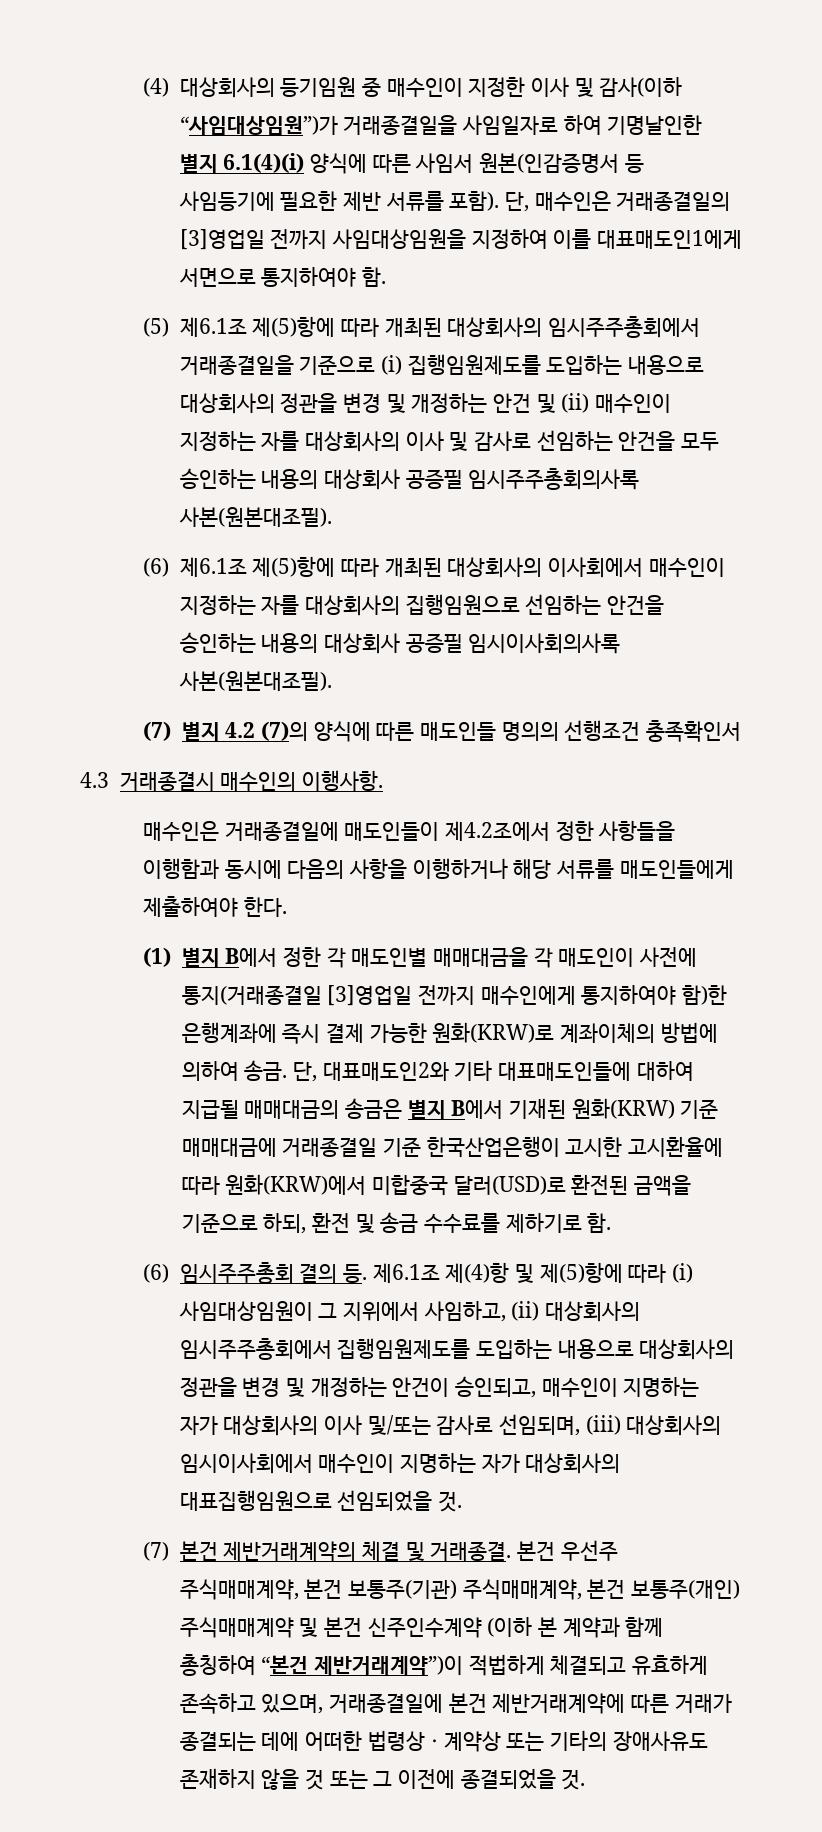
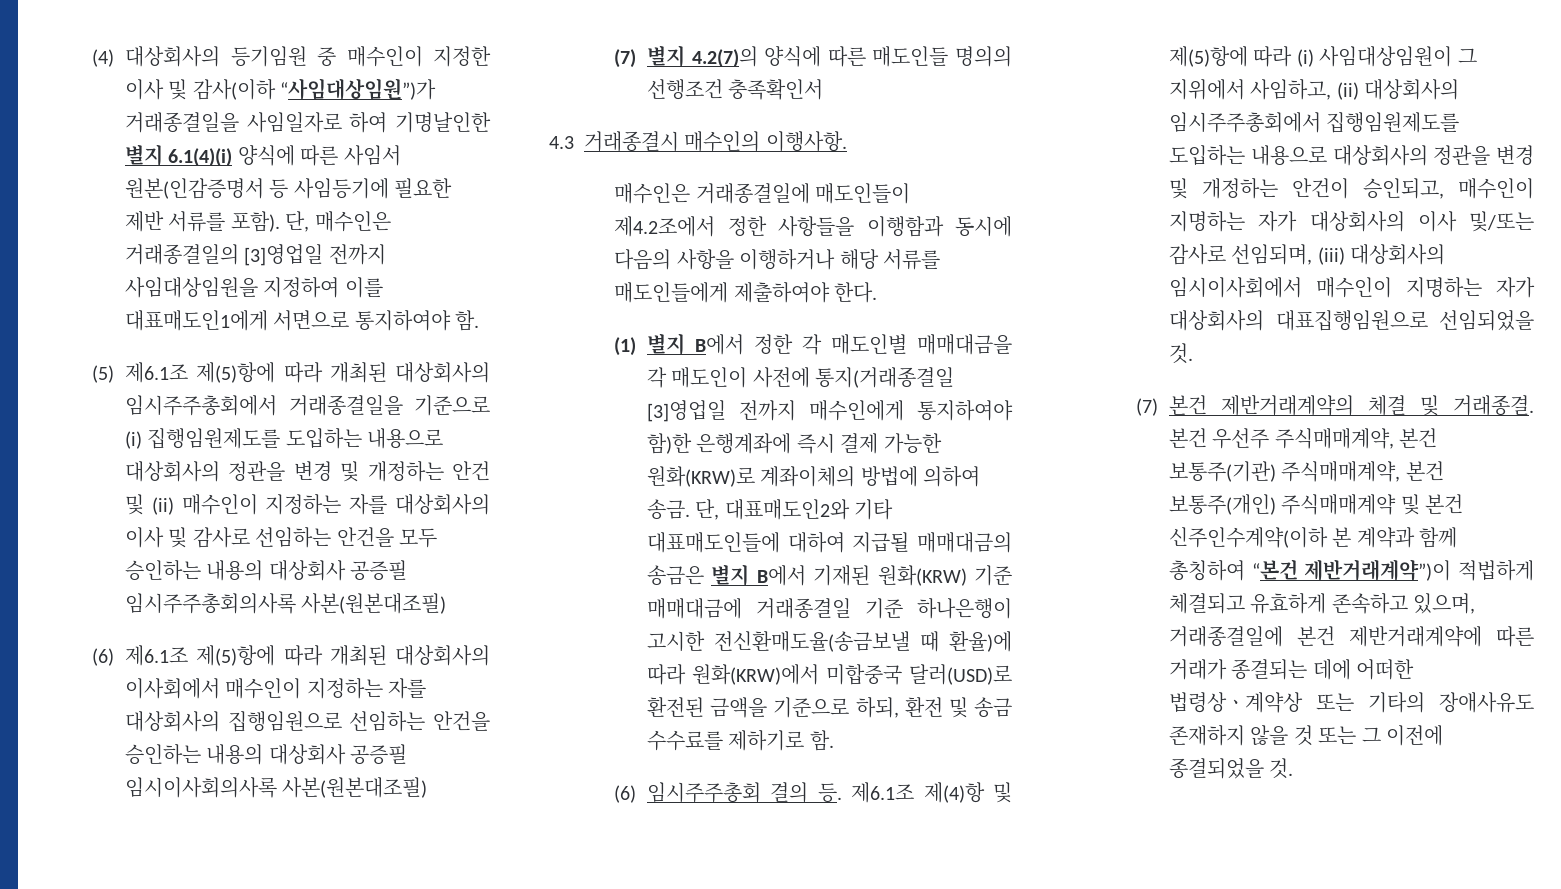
- (5) 제6.1조 제(5)항에 따라 개최된 대상회사의 임시주주총회에서 거래종결일을 기준으로 (i) 집행임원제도를 도입하는 내용으로 대상회사의 정관을 변경 및 개정하는 안건 및 (ii) 매수인이 지정하는 자를 대상회사의 이사 및 감사로 선임하는 안건을 모두 승인하는 내용의 대상회사 공증필 임시주주총회의사록 사본(원본대조필).
+ (5) 제6.1조 제(5)항에 따라 개최된 대상회사의 임시주주총회에서 거래종결일을 기준으로 (i) 집행임원제도를 도입하는 내용으로 대상회사의 정관을 변경 및 개정하는 안건 및 (ii) 매수인이 지정하는 자를 대상회사의 이사 및 감사로 선임하는 안건을 모두 승인하는 내용의 대상회사 공증필 임시주주총회의사록 사본(원본대조필)
- (6) 제6.1조 제(5)항에 따라 개최된 대상회사의 이사회에서 매수인이 지정하는 자를 대상회사의 집행임원으로 선임하는 안건을 승인하는 내용의 대상회사 공증필 임시이사회의사록 사본(원본대조필).
+ (6) 제6.1조 제(5)항에 따라 개최된 대상회사의 이사회에서 매수인이 지정하는 자를 대상회사의 집행임원으로 선임하는 안건을 승인하는 내용의 대상회사 공증필 임시이사회의사록 사본(원본대조필)
- (7) 별지 4.2 (7)의 양식에 따른 매도인들 명의의 선행조건 충족확인서
+ (7) 별지 4.2(7)의 양식에 따른 매도인들 명의의 선행조건 충족확인서
- 단, 대표매도인2와 기타 대표매도인들에 대하여 지급될 매매대금의 송금은 별지 B에서 기재된 원화(KRW) 기준 매매대금에 거래종결일 기준 한국산업은행이 고시한 고시환율에 따라 원화(KRW)에서 미합중국 달러(USD)로 환전된 금액을 기준으로 하되, 환전 및 송금 수수료를 제하기로 함.
+ 단, 대표매도인2와 기타 대표매도인들에 대하여 지급될 매매대금의 송금은 별지 B에서 기재된 원화(KRW) 기준 매매대금에 거래종결일 기준 하나은행이 고시한 전신환매도율(송금보낼 때 환율)에 따라 원화(KRW)에서 미합중국 달러(USD)로 환전된 금액을 기준으로 하되, 환전 및 송금 수수료를 제하기로 함.
- 본건 우선주 주식매매계약, 본건 보통주(기관) 주식매매계약, 본건 보통주(개인) 주식매매계약 및 본건 신주인수계약 (이하 본 계약과 함께 총칭하여 “본건 제반거래계약”)이 적법하게 체결되고 유효하게 존속하고 있으며, 거래종결일에 본건 제반거래계약에 따른 거래가 종결되는 데에 어떠한 법령상ㆍ계약상 또는 기타의 장애사유도 존재하지 않을 것 또는 그 이전에 종결되었을 것.
+ 본건 우선주 주식매매계약, 본건 보통주(기관) 주식매매계약, 본건 보통주(개인) 주식매매계약 및 본건 신주인수계약(이하 본 계약과 함께 총칭하여 “본건 제반거래계약”)이 적법하게 체결되고 유효하게 존속하고 있으며, 거래종결일에 본건 제반거래계약에 따른 거래가 종결되는 데에 어떠한 법령상ㆍ계약상 또는 기타의 장애사유도 존재하지 않을 것 또는 그 이전에 종결되었을 것.

